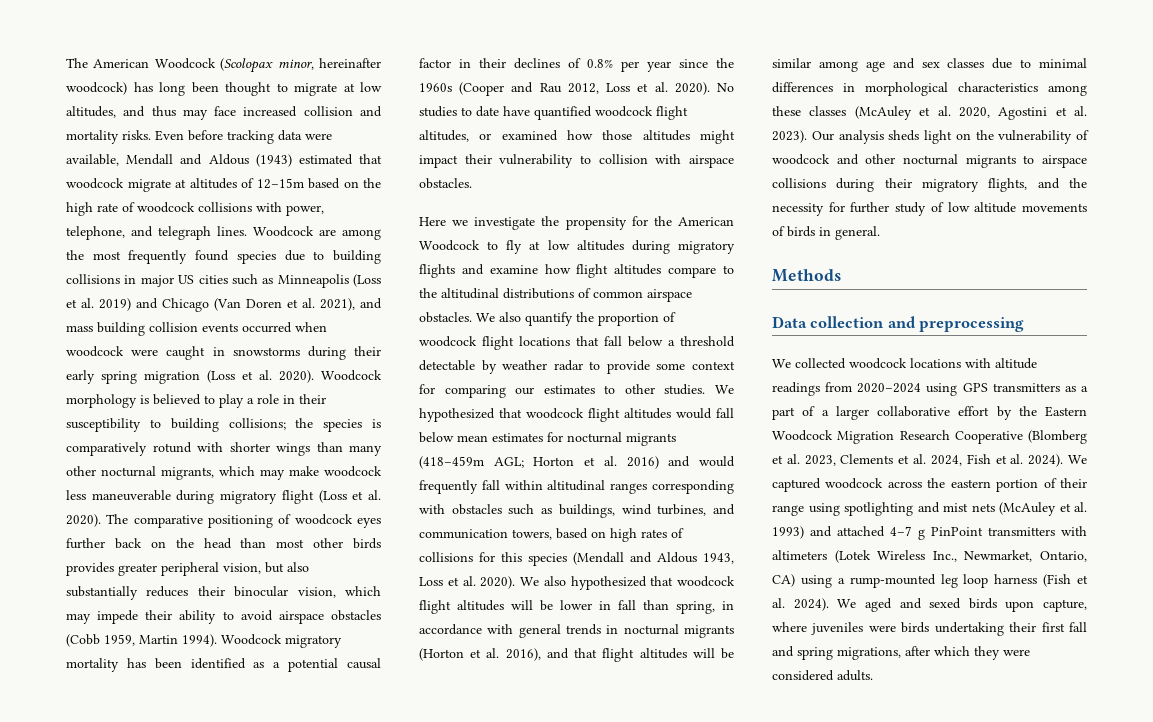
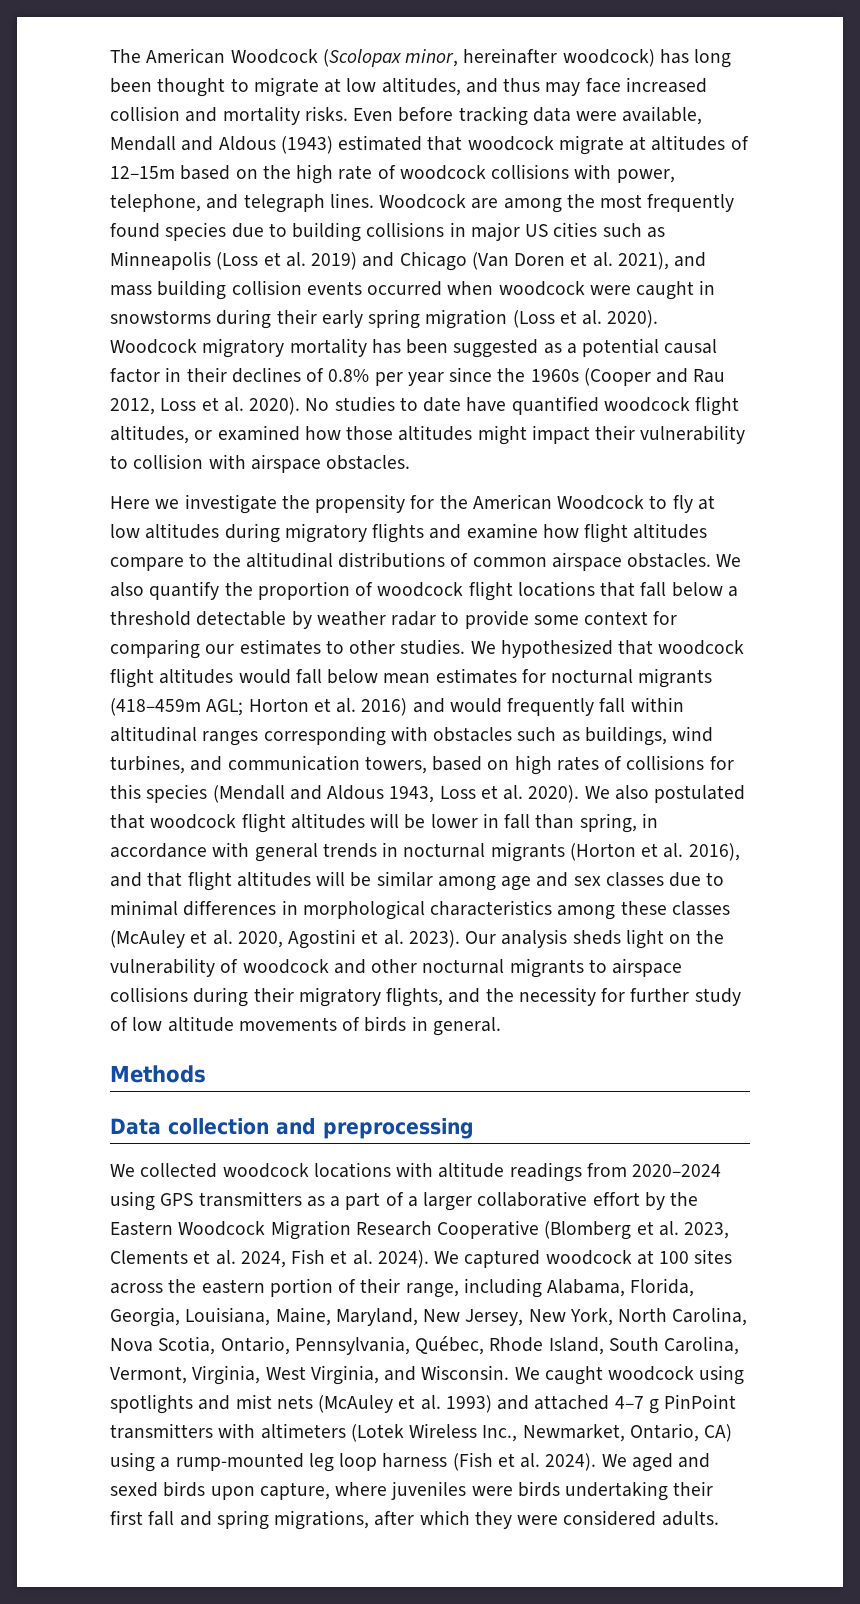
- Woodcock morphology is believed to play a role in their susceptibility to building collisions; the species is comparatively rotund with shorter wings than many other nocturnal migrants, which may make woodcock less maneuverable during migratory flight (Loss et al. 2020). The comparative positioning of woodcock eyes further back on the head than most other birds provides greater peripheral vision, but also substantially reduces their binocular vision, which may impede their ability to avoid airspace obstacles (Cobb 1959, Martin 1994). Woodcock migratory mortality has been identified as a potential causal factor in their declines of 0.8% per year since the 1960s (Cooper and Rau 2012, Loss et al. 2020).
+ Woodcock migratory mortality has been suggested as a potential causal factor in their declines of 0.8% per year since the 1960s (Cooper and Rau 2012, Loss et al. 2020).
- We also hypothesized that woodcock flight altitudes will be lower in fall than spring, in accordance with general trends in nocturnal migrants (Horton et al. 2016), and that flight altitudes will be similar among age and sex classes due to minimal differences in morphological characteristics among these classes (McAuley et al. 2020, Agostini et al. 2023).
+ We also postulated that woodcock flight altitudes will be lower in fall than spring, in accordance with general trends in nocturnal migrants (Horton et al. 2016), and that flight altitudes will be similar among age and sex classes due to minimal differences in morphological characteristics among these classes (McAuley et al. 2020, Agostini et al. 2023).
- We captured woodcock across the eastern portion of their range using spotlighting and mist nets (McAuley et al. 1993) and attached 4–7 g PinPoint transmitters with altimeters (Lotek Wireless Inc., Newmarket, Ontario, CA) using a rump-mounted leg loop harness (Fish et al. 2024).
+ We captured woodcock at 100 sites across the eastern portion of their range, including Alabama, Florida, Georgia, Louisiana, Maine, Maryland, New Jersey, New York, North Carolina, Nova Scotia, Ontario, Pennsylvania, Québec, Rhode Island, South Carolina, Vermont, Virginia, West Virginia, and Wisconsin. We caught woodcock using spotlights and mist nets (McAuley et al. 1993) and attached 4–7 g PinPoint transmitters with altimeters (Lotek Wireless Inc., Newmarket, Ontario, CA) using a rump-mounted leg loop harness (Fish et al. 2024).

